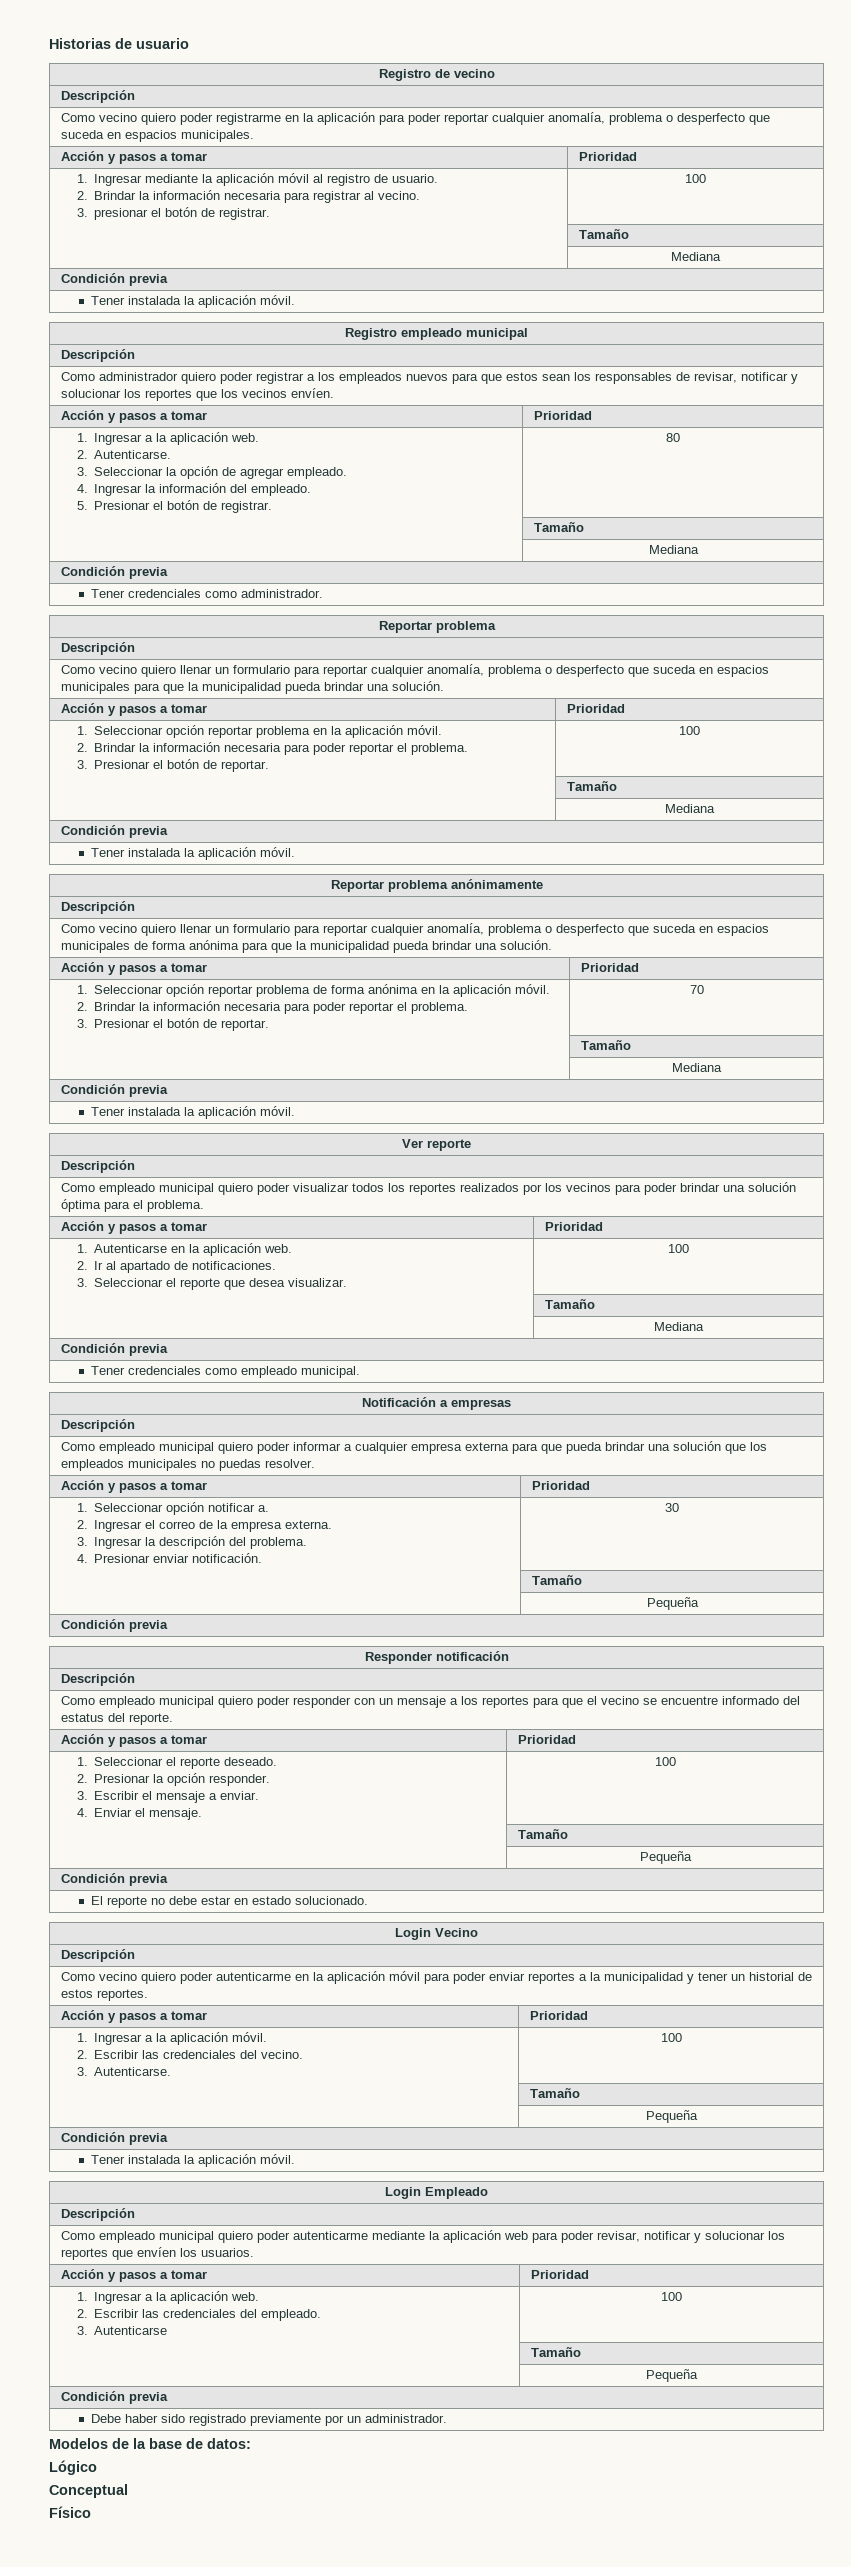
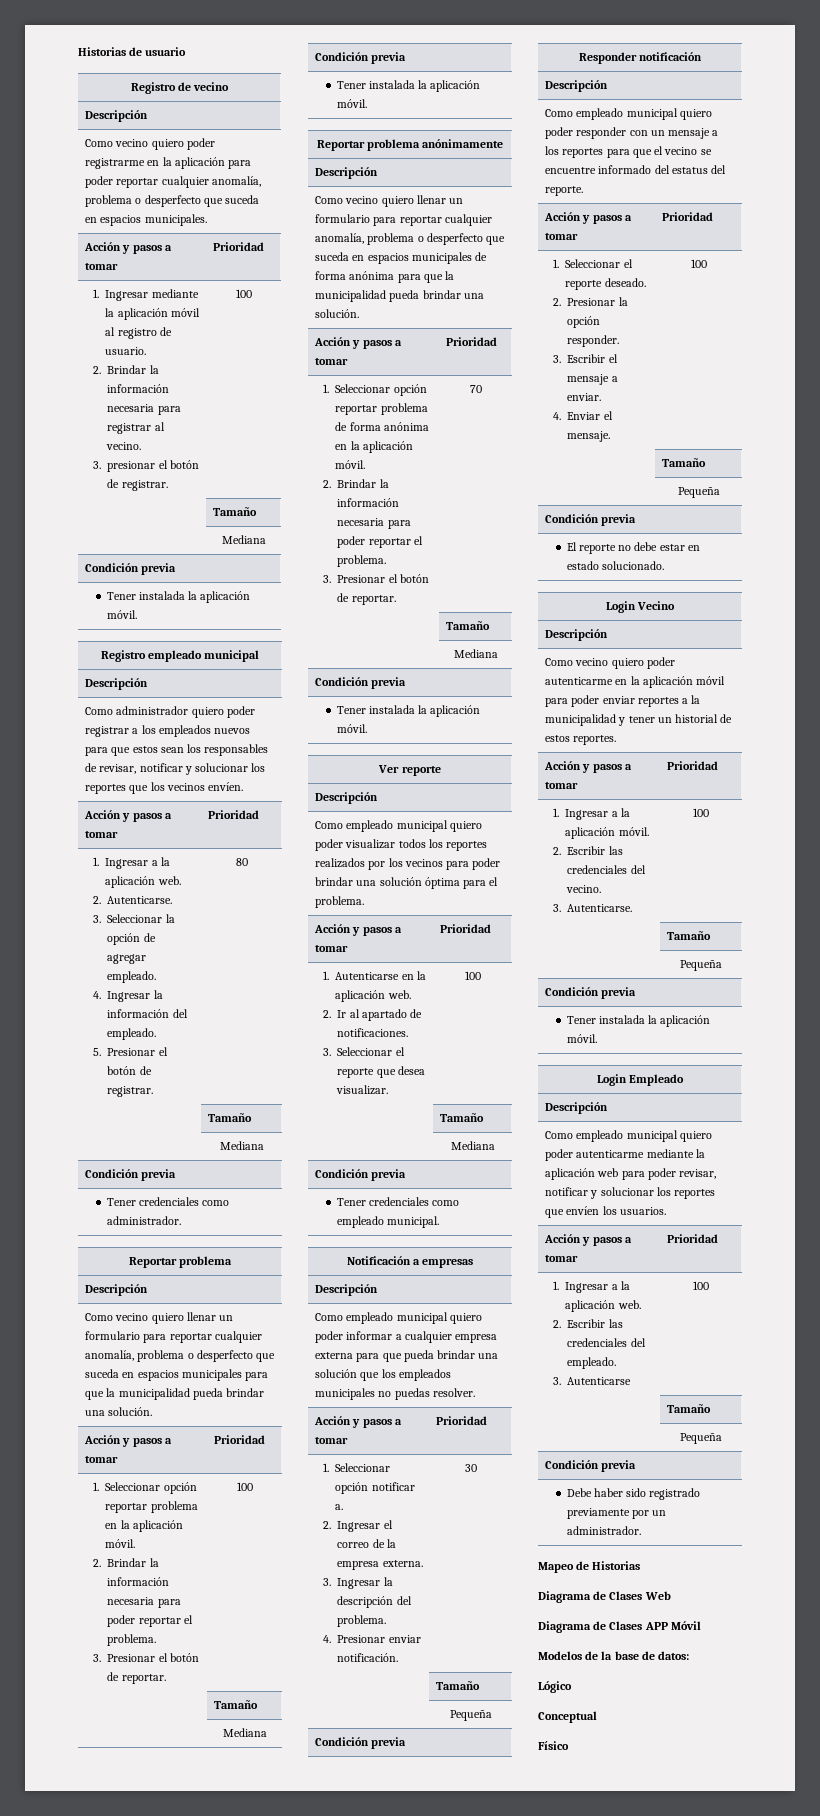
+ Mapeo de Historias
+ Diagrama de Clases Web
+ Diagrama de Clases APP Móvil

